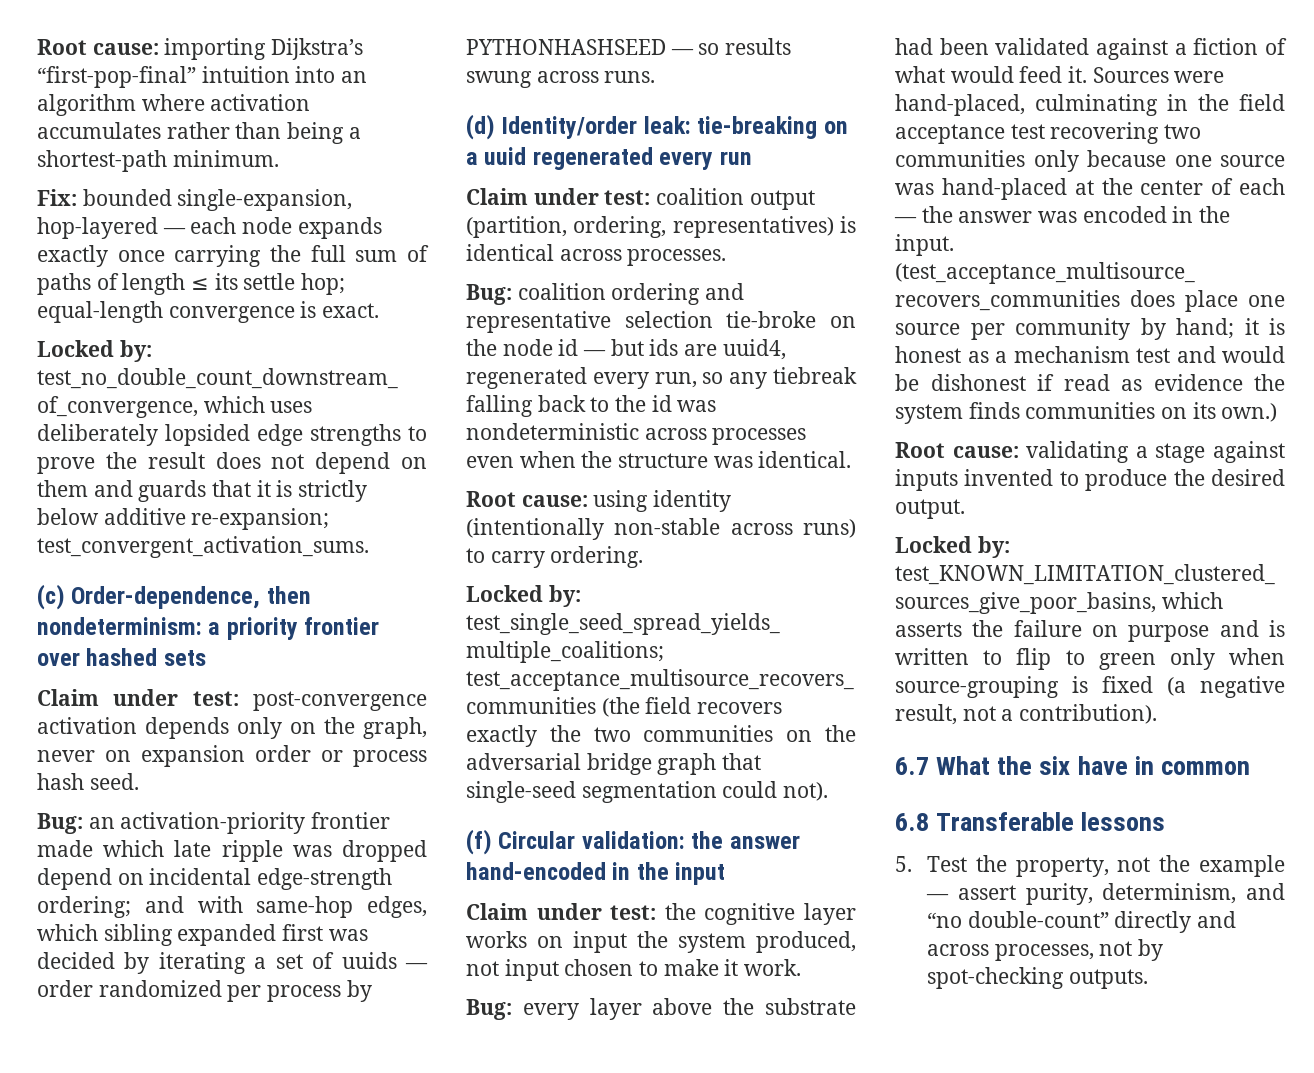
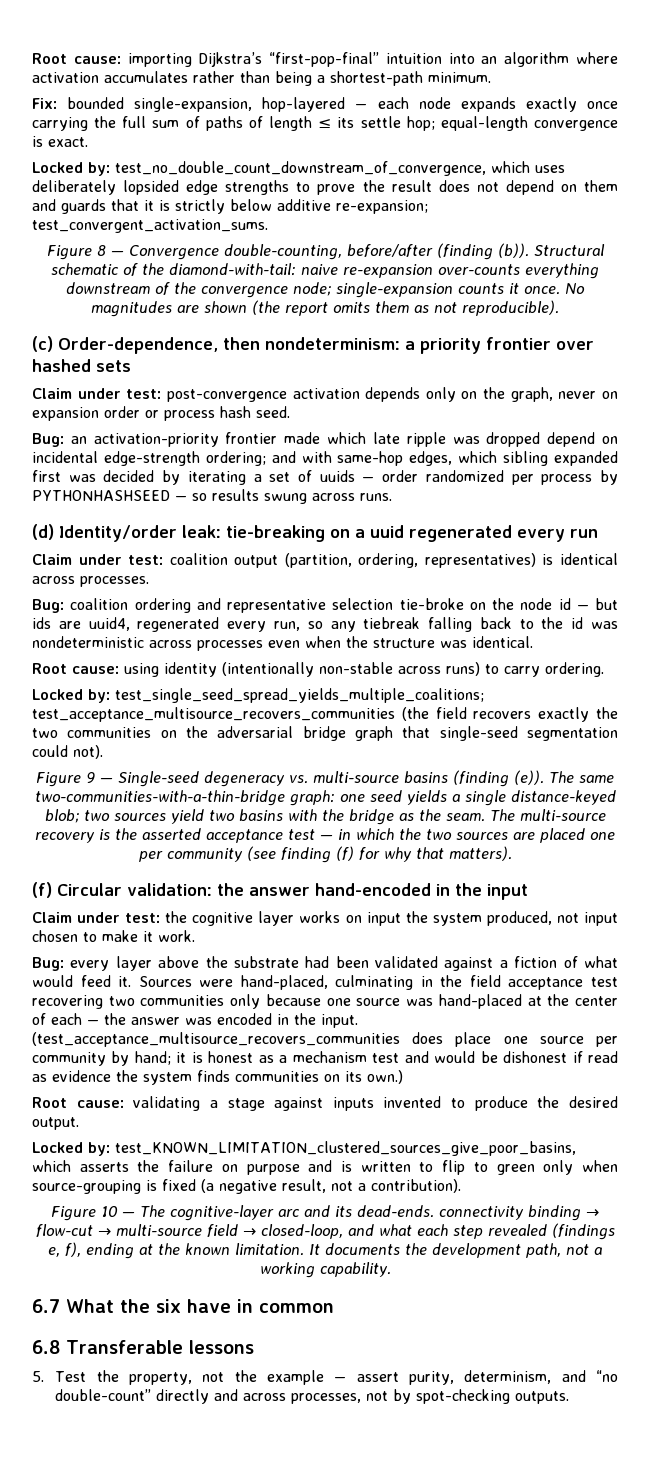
+ Figure 8 — Convergence double-counting, before/after (finding (b)). Structural schematic of the diamond-with-tail: naive re-expansion over-counts everything downstream of the convergence node; single-expansion counts it once. No magnitudes are shown (the report omits them as not reproducible).
+ Figure 9 — Single-seed degeneracy vs. multi-source basins (finding (e)). The same two-communities-with-a-thin-bridge graph: one seed yields a single distance-keyed blob; two sources yield two basins with the bridge as the seam. The multi-source recovery is the asserted acceptance test — in which the two sources are placed one per community (see finding (f) for why that matters).
+ Figure 10 — The cognitive-layer arc and its dead-ends. connectivity binding → flow-cut → multi-source field → closed-loop, and what each step revealed (findings e, f), ending at the known limitation. It documents the development path, not a working capability.

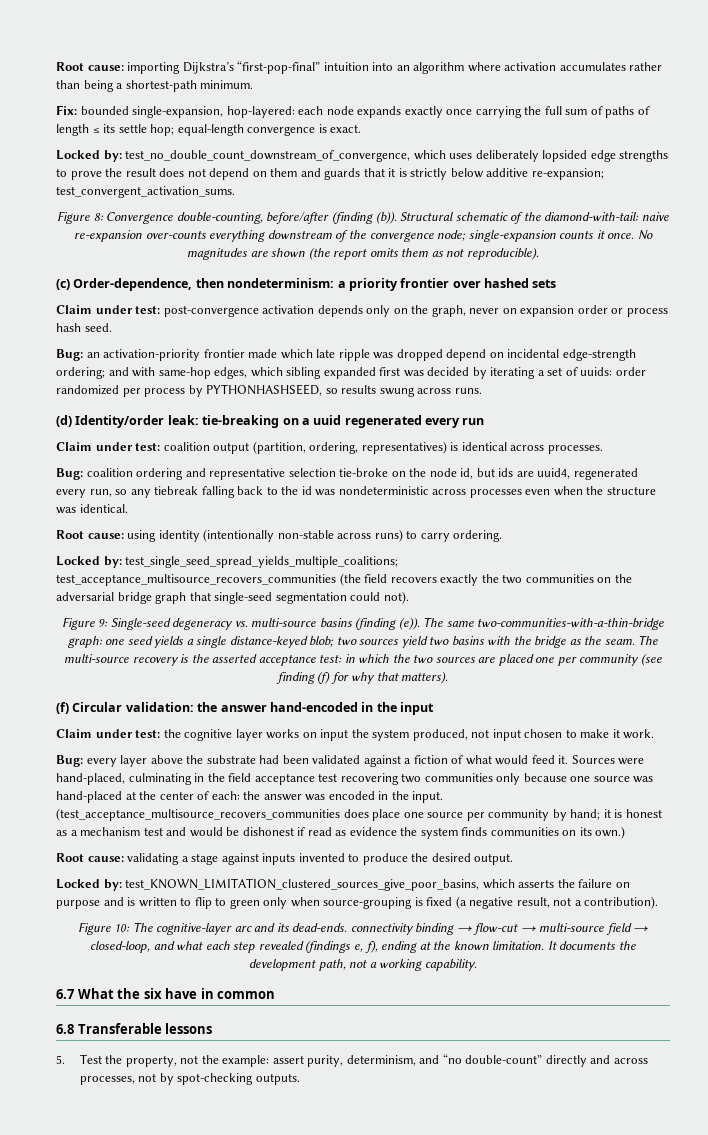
- Fix: bounded single-expansion, hop-layered — each node expands exactly once carrying the full sum of paths of length ≤ its settle hop; equal-length convergence is exact.
+ Fix: bounded single-expansion, hop-layered: each node expands exactly once carrying the full sum of paths of length ≤ its settle hop; equal-length convergence is exact.
- Figure 8 — Convergence double-counting, before/after (finding (b)).
+ Figure 8: Convergence double-counting, before/after (finding (b)).
- Bug: an activation-priority frontier made which late ripple was dropped depend on incidental edge-strength ordering; and with same-hop edges, which sibling expanded first was decided by iterating a set of uuids — order randomized per process by PYTHONHASHSEED — so results swung across runs.
+ Bug: an activation-priority frontier made which late ripple was dropped depend on incidental edge-strength ordering; and with same-hop edges, which sibling expanded first was decided by iterating a set of uuids: order randomized per process by PYTHONHASHSEED, so results swung across runs.
- Bug: coalition ordering and representative selection tie-broke on the node id — but ids are uuid4, regenerated every run, so any tiebreak falling back to the id was nondeterministic across processes even when the structure was identical.
+ Bug: coalition ordering and representative selection tie-broke on the node id, but ids are uuid4, regenerated every run, so any tiebreak falling back to the id was nondeterministic across processes even when the structure was identical.
- Figure 9 — Single-seed degeneracy vs. multi-source basins (finding (e)).
+ Figure 9: Single-seed degeneracy vs. multi-source basins (finding (e)).
- The multi-source recovery is the asserted acceptance test — in which the two sources are placed one per community (see finding (f) for why that matters).
+ The multi-source recovery is the asserted acceptance test: in which the two sources are placed one per community (see finding (f) for why that matters).
- Sources were hand-placed, culminating in the field acceptance test recovering two communities only because one source was hand-placed at the center of each — the answer was encoded in the input.
+ Sources were hand-placed, culminating in the field acceptance test recovering two communities only because one source was hand-placed at the center of each: the answer was encoded in the input.
- Figure 10 — The cognitive-layer arc and its dead-ends. connectivity binding → flow-cut → multi-source field → closed-loop, and what each step revealed (findings e, f), ending at the known limitation.
+ Figure 10: The cognitive-layer arc and its dead-ends. connectivity binding → flow-cut → multi-source field → closed-loop, and what each step revealed (findings e, f), ending at the known limitation.
- 5. Test the property, not the example — assert purity, determinism, and “no double-count” directly and across processes, not by spot-checking outputs.
+ 5. Test the property, not the example: assert purity, determinism, and “no double-count” directly and across processes, not by spot-checking outputs.

